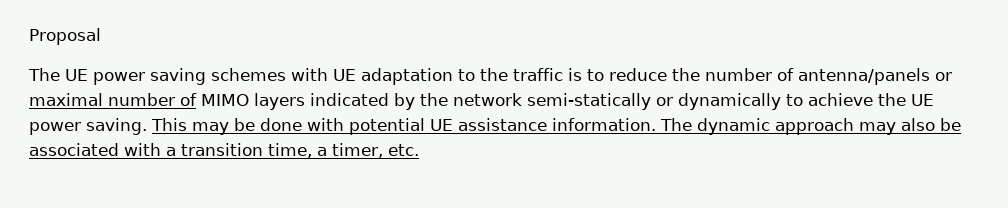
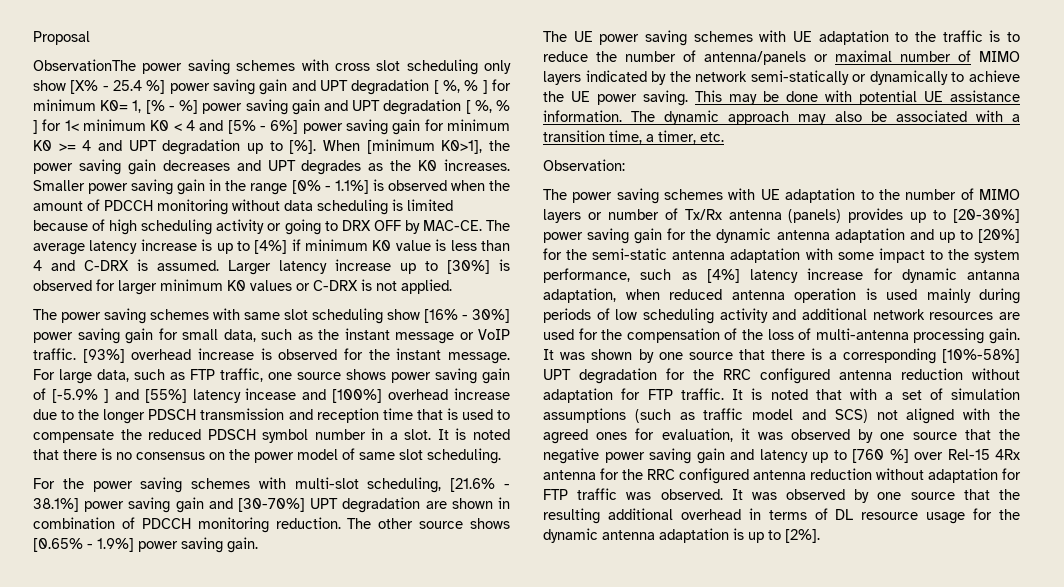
+ ObservationThe power saving schemes with cross slot scheduling only show [X% - 25.4 %] power saving gain and UPT degradation [ %, % ] for minimum K0= 1, [% - %] power saving gain and UPT degradation [ %, % ] for 1< minimum K0 < 4 and [5% - 6%] power saving gain for minimum K0 >= 4 and UPT degradation up to [%]. When [minimum K0>1], the power saving gain decreases and UPT degrades as the K0 increases. Smaller power saving gain in the range [0% - 1.1%] is observed when the amount of PDCCH monitoring without data scheduling is limited because of high scheduling activity or going to DRX OFF by MAC-CE. The average latency increase is up to [4%] if minimum K0 value is less than 4 and C-DRX is assumed. Larger latency increase up to [30%] is observed for larger minimum K0 values or C-DRX is not applied.
+ The power saving schemes with same slot scheduling show [16% - 30%] power saving gain for small data, such as the instant message or VoIP traffic. [93%] overhead increase is observed for the instant message. For large data, such as FTP traffic, one source shows power saving gain of [-5.9% ] and [55%] latency incease and [100%] overhead increase due to the longer PDSCH transmission and reception time that is used to compensate the reduced PDSCH symbol number in a slot. It is noted that there is no consensus on the power model of same slot scheduling.
+ For the power saving schemes with multi-slot scheduling, [21.6% - 38.1%] power saving gain and [30-70%] UPT degradation are shown in combination of PDCCH monitoring reduction. The other source shows [0.65% - 1.9%] power saving gain.
+ Observation:
+ The power saving schemes with UE adaptation to the number of MIMO layers or number of Tx/Rx antenna (panels) provides up to [20-30%] power saving gain for the dynamic antenna adaptation and up to [20%] for the semi-static antenna adaptation with some impact to the system performance, such as [4%] latency increase for dynamic antanna adaptation, when reduced antenna operation is used mainly during periods of low scheduling activity and additional network resources are used for the compensation of the loss of multi-antenna processing gain. It was shown by one source that there is a corresponding [10%-58%] UPT degradation for the RRC configured antenna reduction without adaptation for FTP traffic. It is noted that with a set of simulation assumptions (such as traffic model and SCS) not aligned with the agreed ones for evaluation, it was observed by one source that the negative power saving gain and latency up to [760 %] over Rel-15 4Rx antenna for the RRC configured antenna reduction without adaptation for FTP traffic was observed. It was observed by one source that the resulting additional overhead in terms of DL resource usage for the dynamic antenna adaptation is up to [2%].

